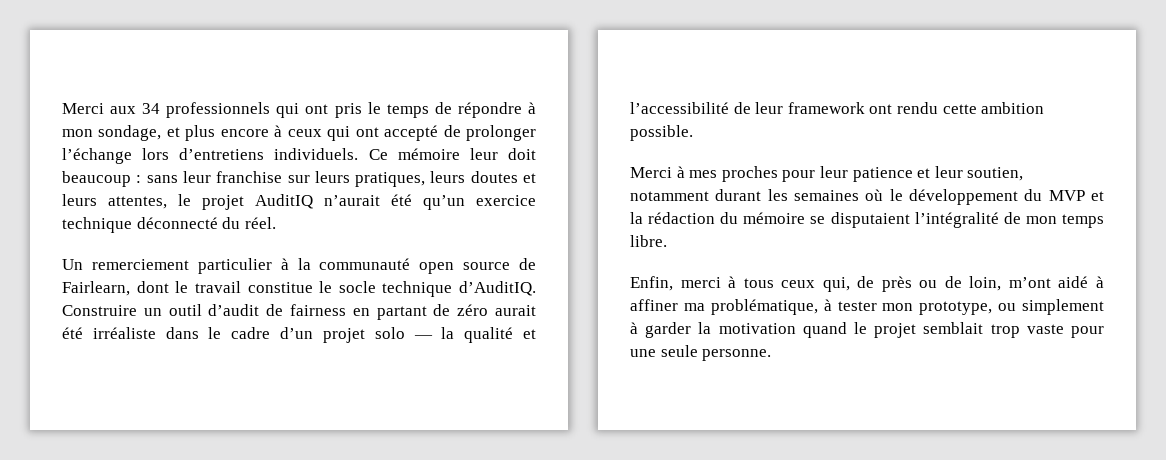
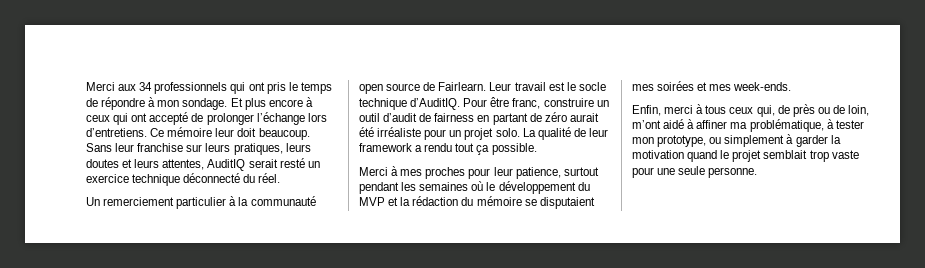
- Merci aux 34 professionnels qui ont pris le temps de répondre à mon sondage, et plus encore à ceux qui ont accepté de prolonger l’échange lors d’entretiens individuels.
+ Merci aux 34 professionnels qui ont pris le temps de répondre à mon sondage. Et plus encore à ceux qui ont accepté de prolonger l’échange lors d’entretiens.
- Ce mémoire leur doit beaucoup : sans leur franchise sur leurs pratiques, leurs doutes et leurs attentes, le projet AuditIQ n’aurait été qu’un exercice technique déconnecté du réel.
+ Ce mémoire leur doit beaucoup. Sans leur franchise sur leurs pratiques, leurs doutes et leurs attentes, AuditIQ serait resté un exercice technique déconnecté du réel.
- Un remerciement particulier à la communauté open source de Fairlearn, dont le travail constitue le socle technique d’AuditIQ. Construire un outil d’audit de fairness en partant de zéro aurait été irréaliste dans le cadre d’un projet solo — la qualité et l’accessibilité de leur framework ont rendu cette ambition possible.
+ Un remerciement particulier à la communauté open source de Fairlearn. Leur travail est le socle technique d’AuditIQ. Pour être franc, construire un outil d’audit de fairness en partant de zéro aurait été irréaliste pour un projet solo. La qualité de leur framework a rendu tout ça possible.
- Merci à mes proches pour leur patience et leur soutien, notamment durant les semaines où le développement du MVP et la rédaction du mémoire se disputaient l’intégralité de mon temps libre.
+ Merci à mes proches pour leur patience, surtout pendant les semaines où le développement du MVP et la rédaction du mémoire se disputaient mes soirées et mes week-ends.

